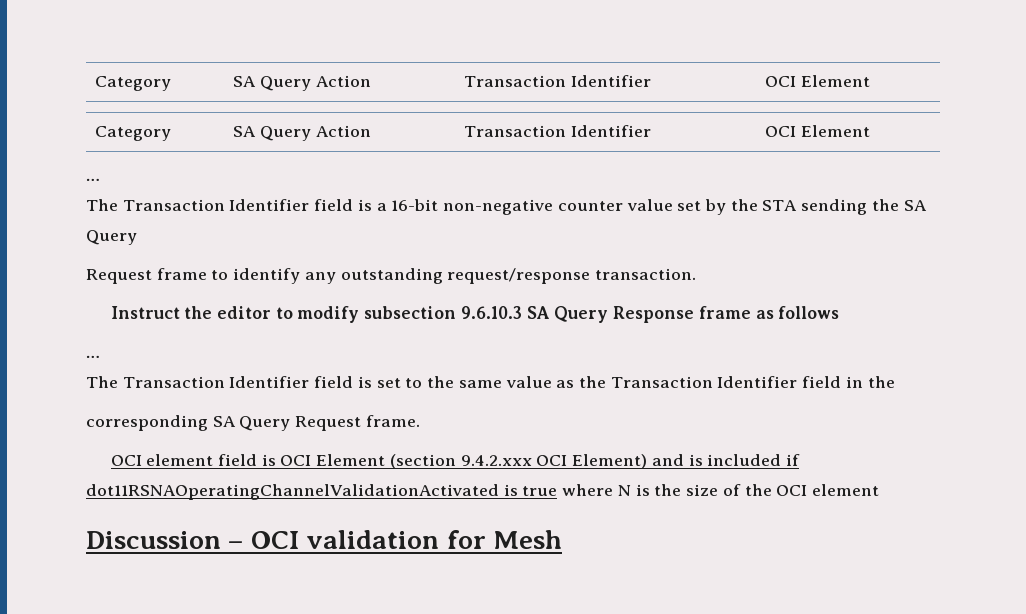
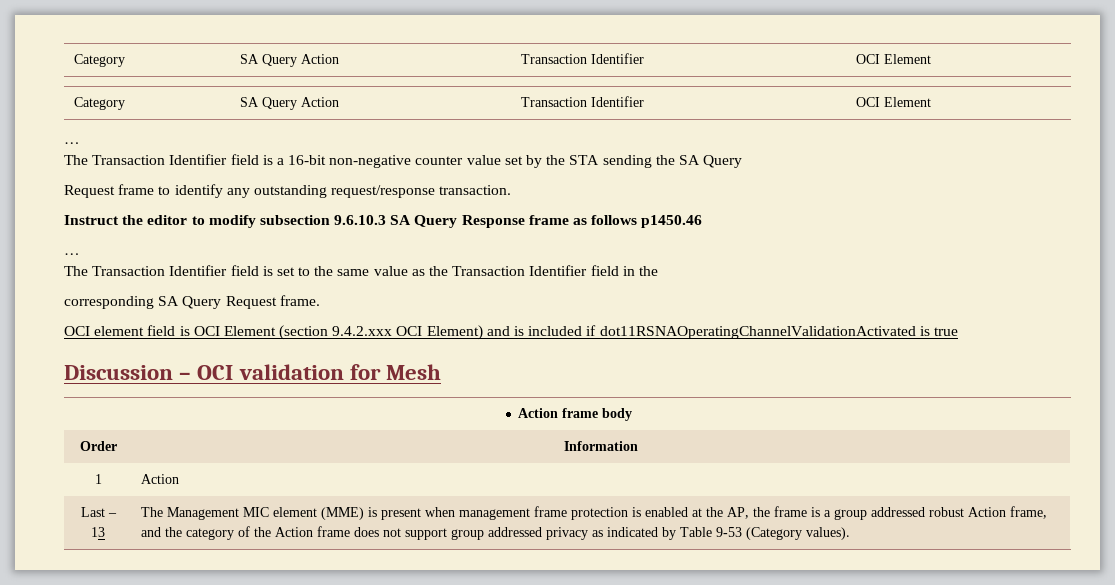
- Instruct the editor to modify subsection 9.6.10.3 SA Query Response frame as follows
+ Instruct the editor to modify subsection 9.6.10.3 SA Query Response frame as follows p1450.46
- OCI element field is OCI Element (section 9.4.2.xxx OCI Element) and is included if dot11RSNAOperatingChannelValidationActivated is true where N is the size of the OCI element
+ OCI element field is OCI Element (section 9.4.2.xxx OCI Element) and is included if dot11RSNAOperatingChannelValidationActivated is true
+ Action frame body
+ Order | Information
+ 1 | Action
+ Last – 13 | The Management MIC element (MME) is present when management frame protection is enabled at the AP, the frame is a group addressed robust Action frame, and the category of the Action frame does not support group addressed privacy as indicated by Table 9-53 (Category values).

